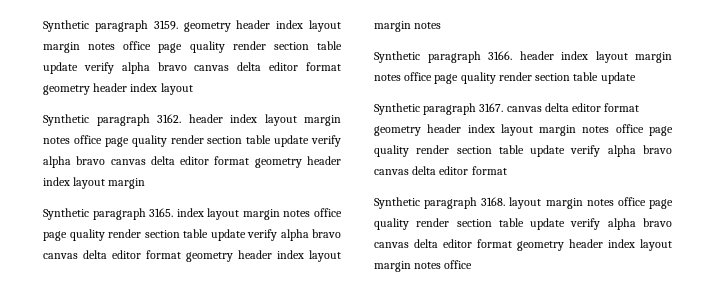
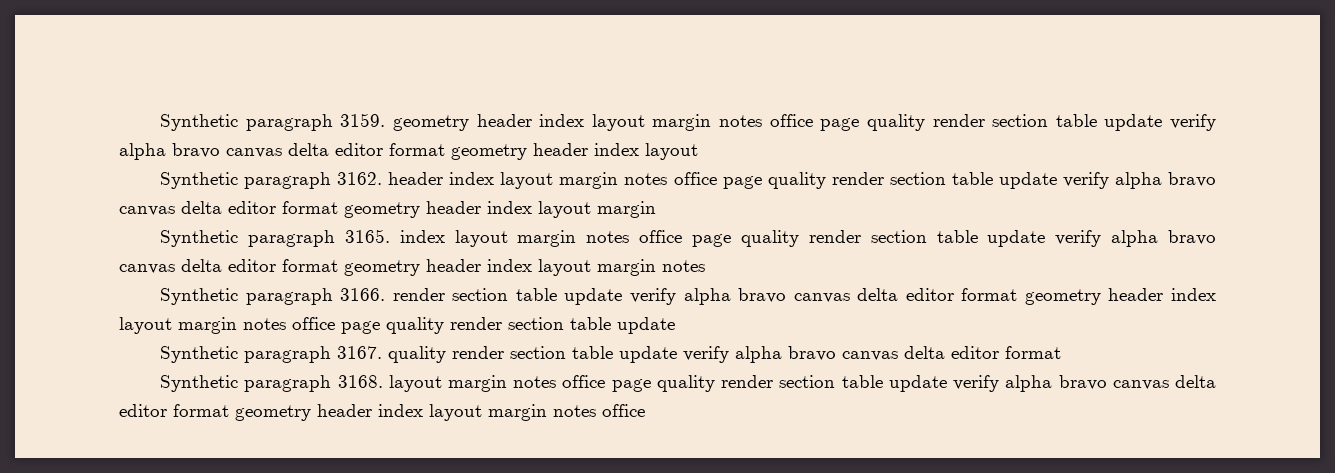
- Synthetic paragraph 3166. header index layout margin notes office page quality render section table update
+ Synthetic paragraph 3166. render section table update verify alpha bravo canvas delta editor format geometry header index layout margin notes office page quality render section table update
- Synthetic paragraph 3167. canvas delta editor format geometry header index layout margin notes office page quality render section table update verify alpha bravo canvas delta editor format
+ Synthetic paragraph 3167. quality render section table update verify alpha bravo canvas delta editor format

